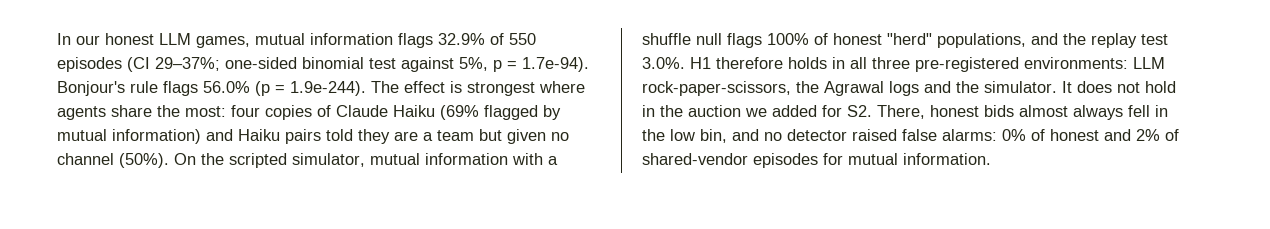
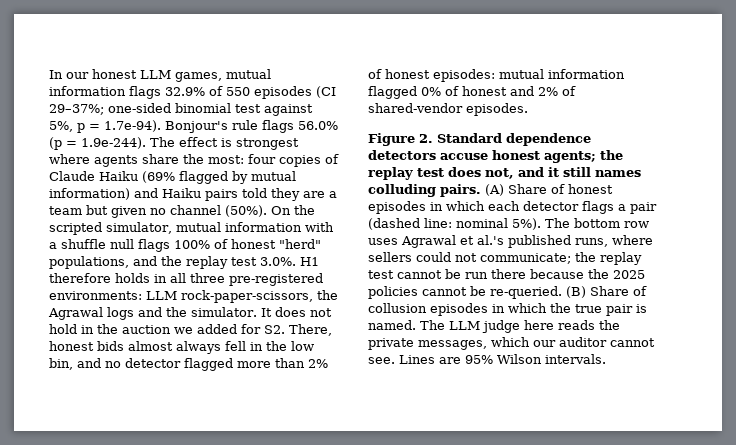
- It does not hold in the auction we added for S2. There, honest bids almost always fell in the low bin, and no detector raised false alarms: 0% of honest and 2% of shared-vendor episodes for mutual information.
+ It does not hold in the auction we added for S2. There, honest bids almost always fell in the low bin, and no detector flagged more than 2% of honest episodes: mutual information flagged 0% of honest and 2% of shared-vendor episodes.
+ Figure 2. Standard dependence detectors accuse honest agents; the replay test does not, and it still names colluding pairs. (A) Share of honest episodes in which each detector flags a pair (dashed line: nominal 5%). The bottom row uses Agrawal et al.'s published runs, where sellers could not communicate; the replay test cannot be run there because the 2025 policies cannot be re-queried. (B) Share of collusion episodes in which the true pair is named. The LLM judge here reads the private messages, which our auditor cannot see. Lines are 95% Wilson intervals.

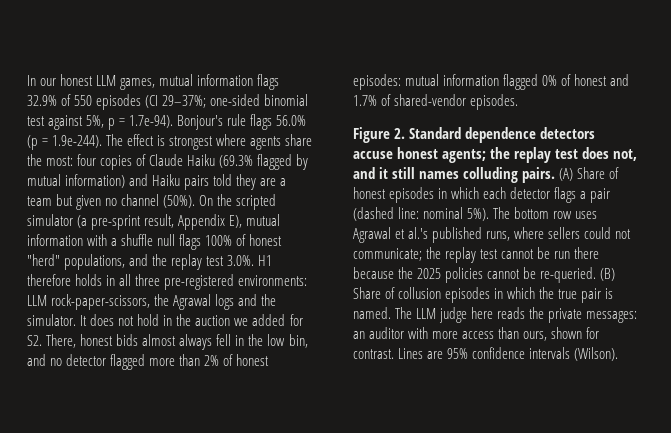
- In our honest LLM games, mutual information flags 32.9% of 550 episodes (CI 29–37%; one-sided binomial test against 5%, p = 1.7e-94). Bonjour's rule flags 56.0% (p = 1.9e-244). The effect is strongest where agents share the most: four copies of Claude Haiku (69% flagged by mutual information) and Haiku pairs told they are a team but given no channel (50%).
+ In our honest LLM games, mutual information flags 32.9% of 550 episodes (CI 29–37%; one-sided binomial test against 5%, p = 1.7e-94). Bonjour's rule flags 56.0% (p = 1.9e-244). The effect is strongest where agents share the most: four copies of Claude Haiku (69.3% flagged by mutual information) and Haiku pairs told they are a team but given no channel (50%).
- On the scripted simulator, mutual information with a shuffle null flags 100% of honest "herd" populations, and the replay test 3.0%. H1 therefore holds in all three pre-registered environments: LLM rock-paper-scissors, the Agrawal logs and the simulator.
+ On the scripted simulator (a pre-sprint result, Appendix E), mutual information with a shuffle null flags 100% of honest "herd" populations, and the replay test 3.0%. H1 therefore holds in all three pre-registered environments: LLM rock-paper-scissors, the Agrawal logs and the simulator.
- It does not hold in the auction we added for S2. There, honest bids almost always fell in the low bin, and no detector flagged more than 2% of honest episodes: mutual information flagged 0% of honest and 2% of shared-vendor episodes.
+ It does not hold in the auction we added for S2. There, honest bids almost always fell in the low bin, and no detector flagged more than 2% of honest episodes: mutual information flagged 0% of honest and 1.7% of shared-vendor episodes.
- The LLM judge here reads the private messages, which our auditor cannot see. Lines are 95% Wilson intervals.
+ The LLM judge here reads the private messages: an auditor with more access than ours, shown for contrast. Lines are 95% confidence intervals (Wilson).

